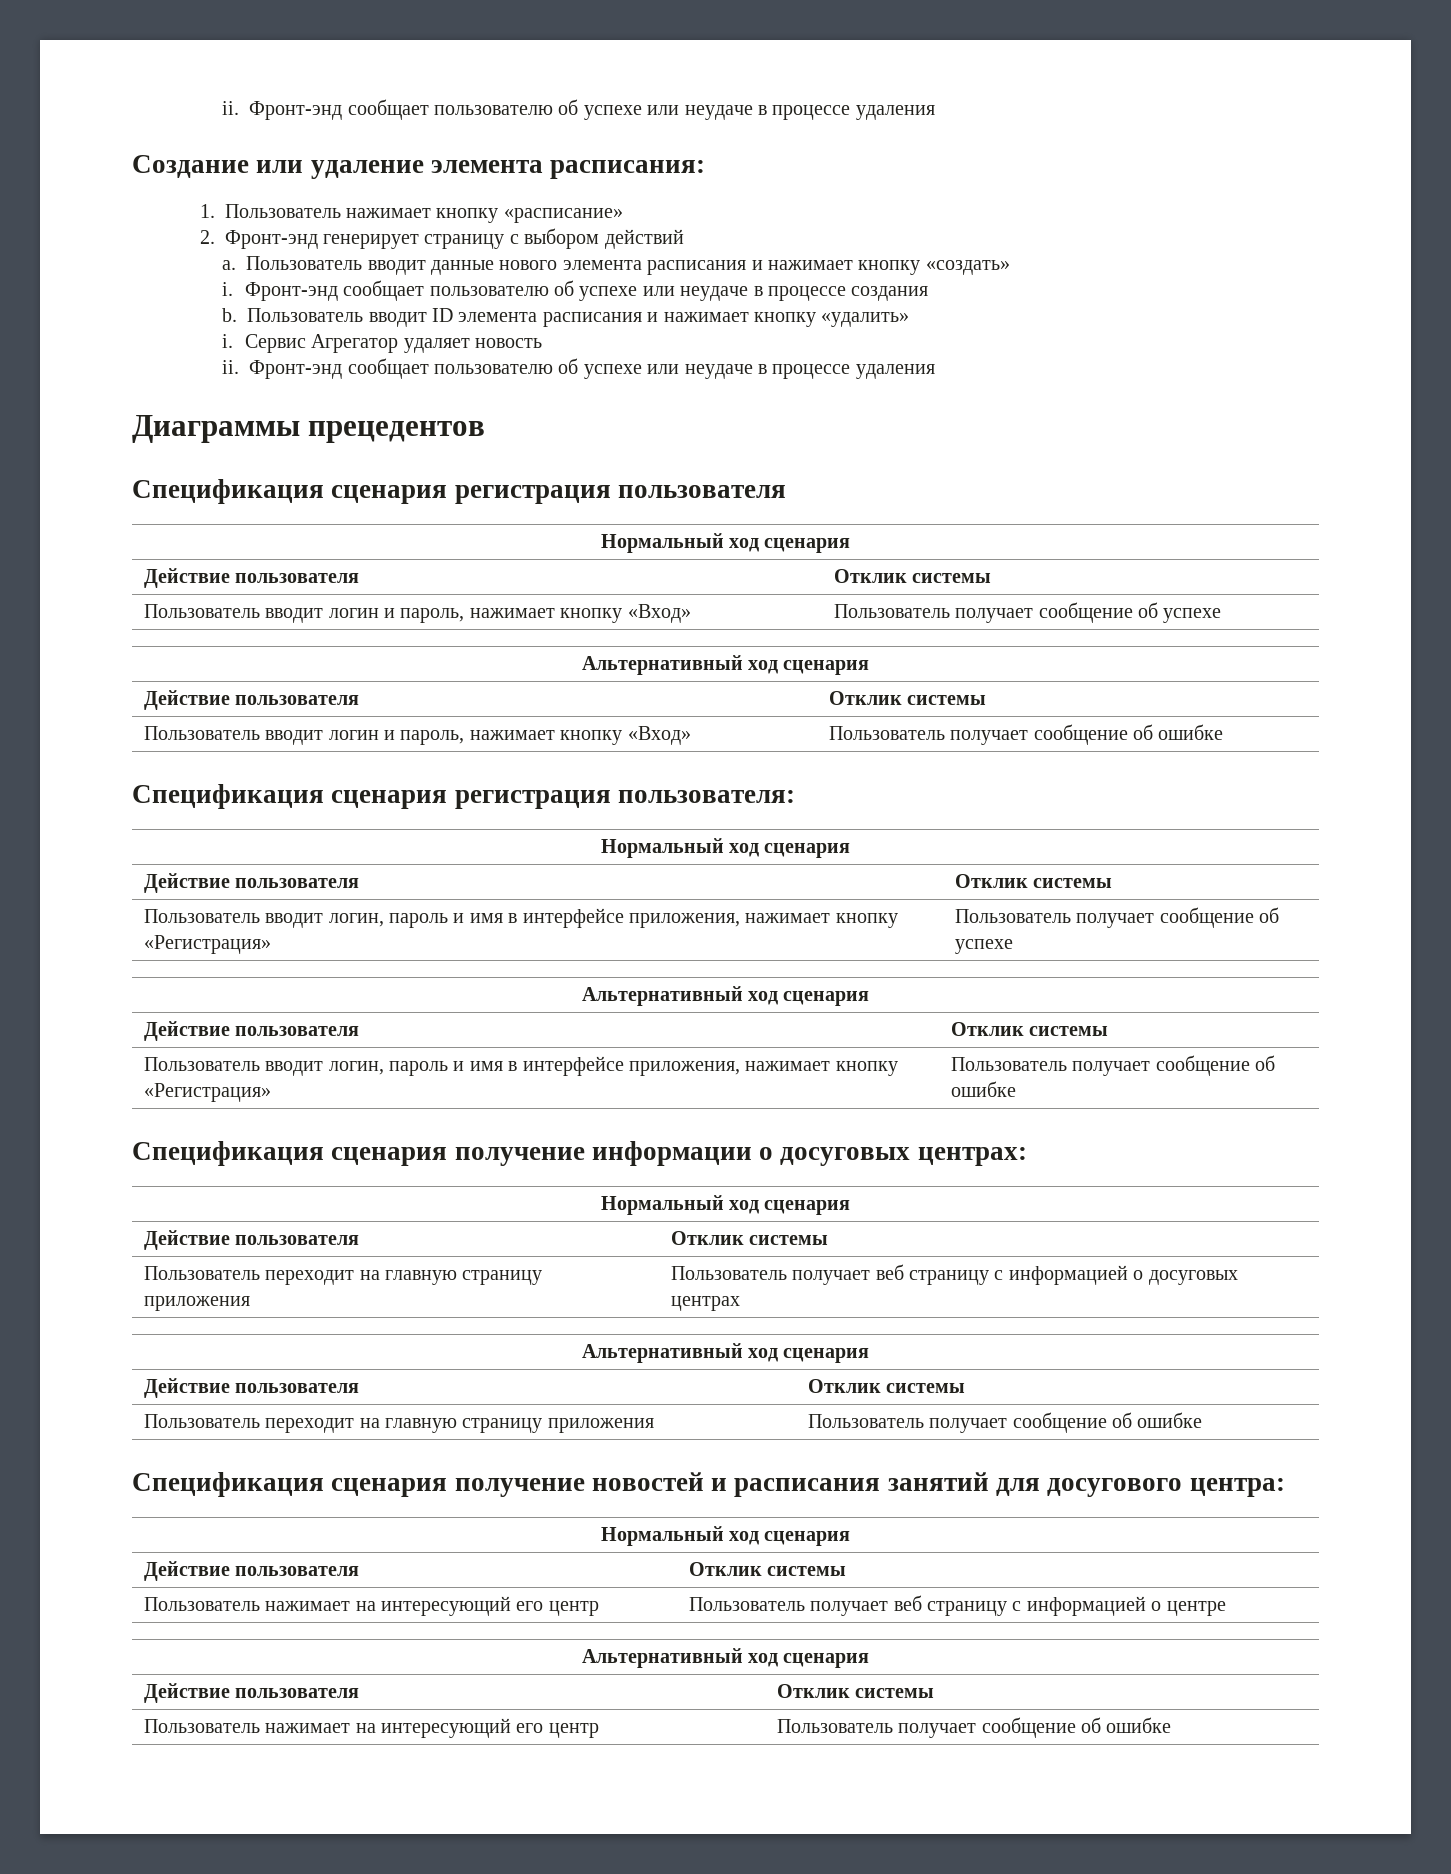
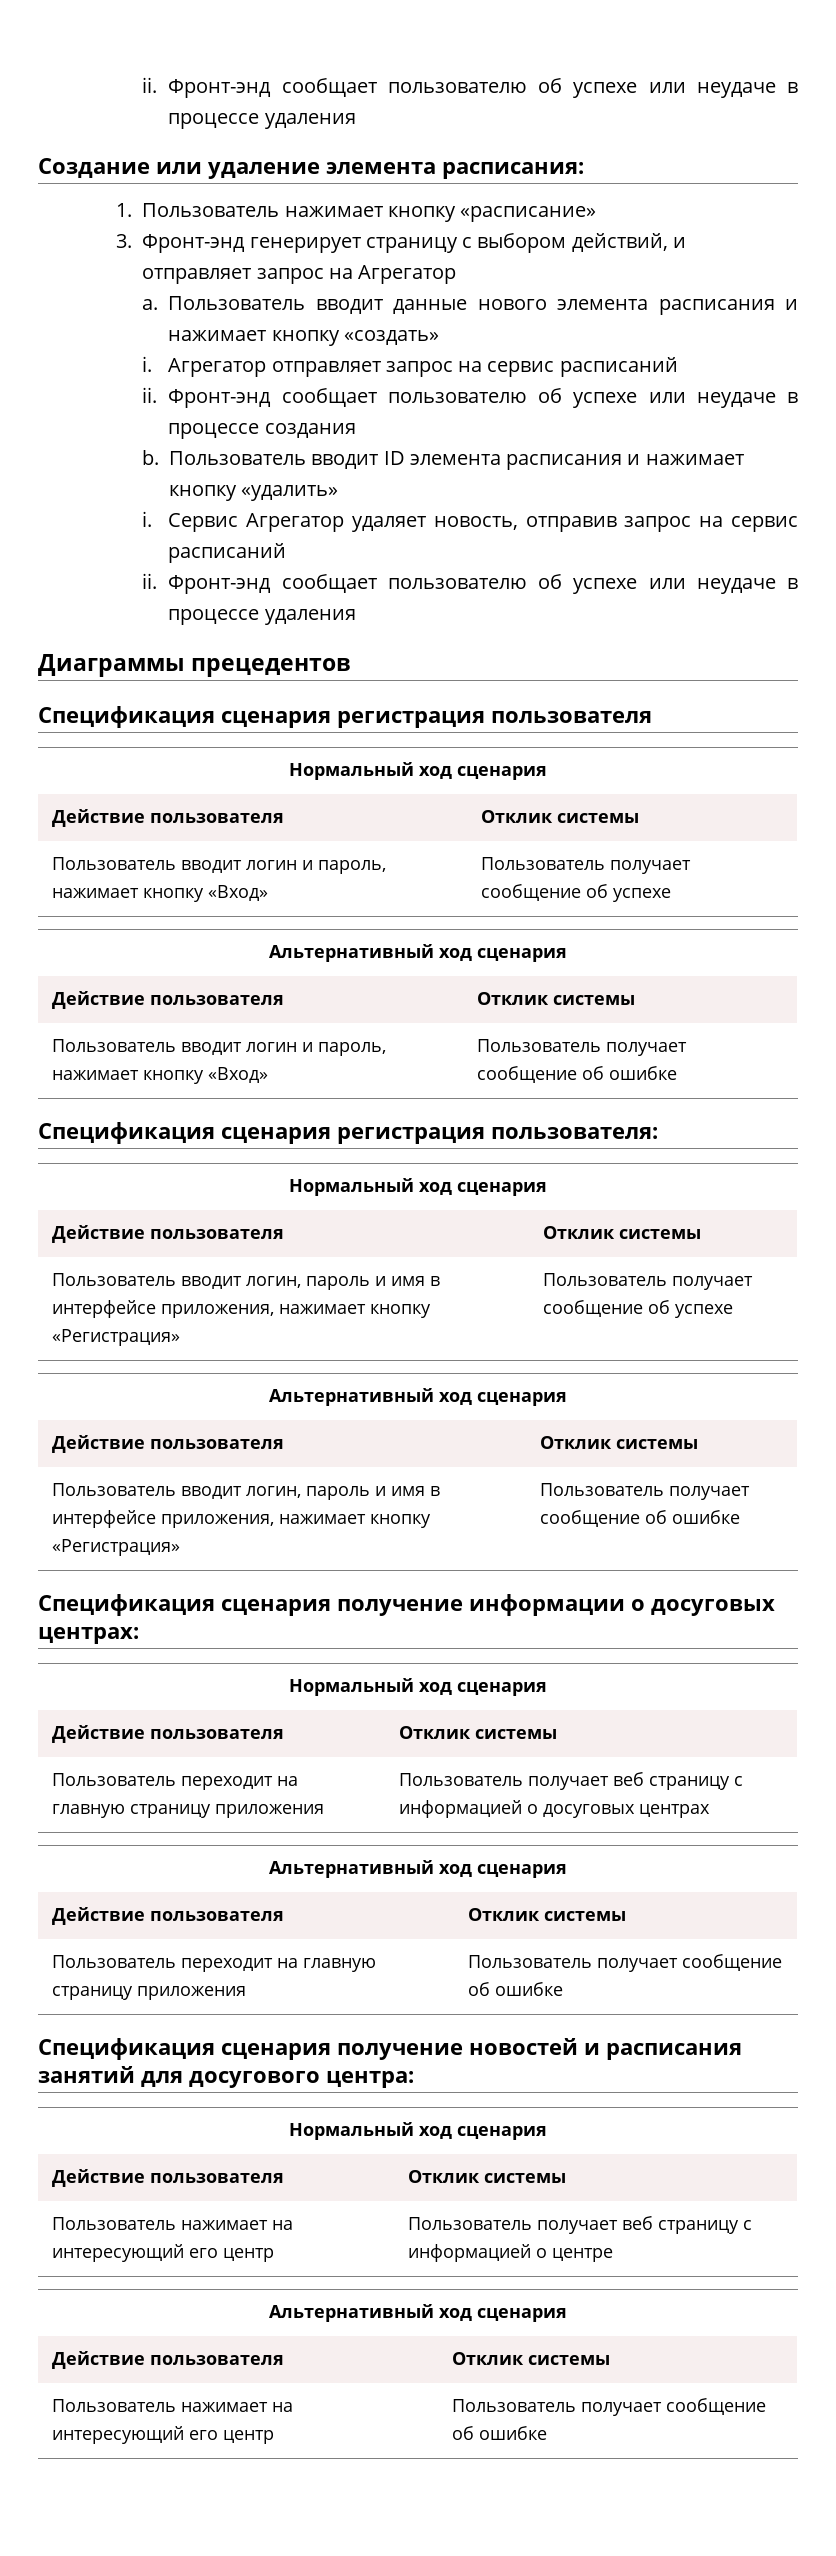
- 2. Фронт-энд генерирует страницу с выбором действий
+ 3. Фронт-энд генерирует страницу с выбором действий, и отправляет запрос на Агрегатор
+ Агрегатор отправляет запрос на сервис расписаний
+ ii.
- Сервис Агрегатор удаляет новость
+ Сервис Агрегатор удаляет новость, отправив запрос на сервис расписаний

